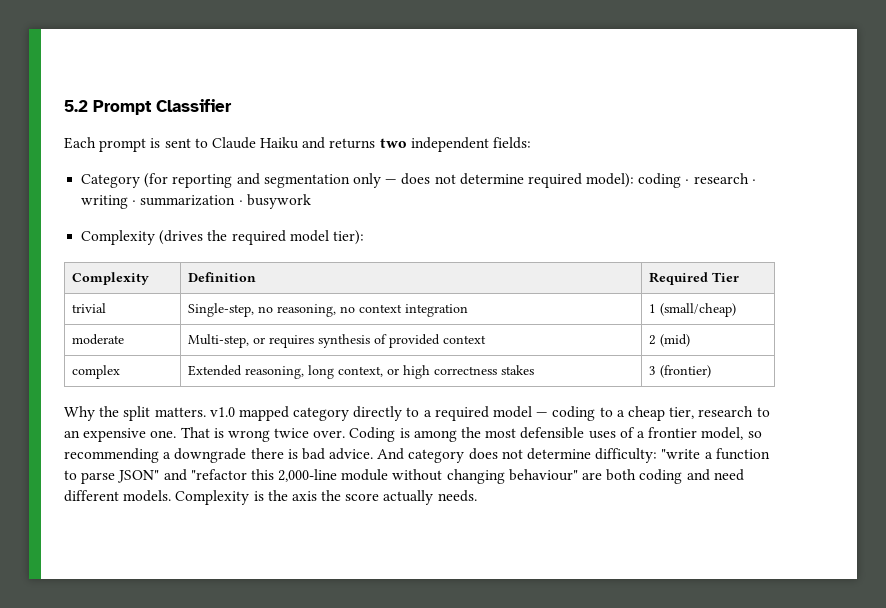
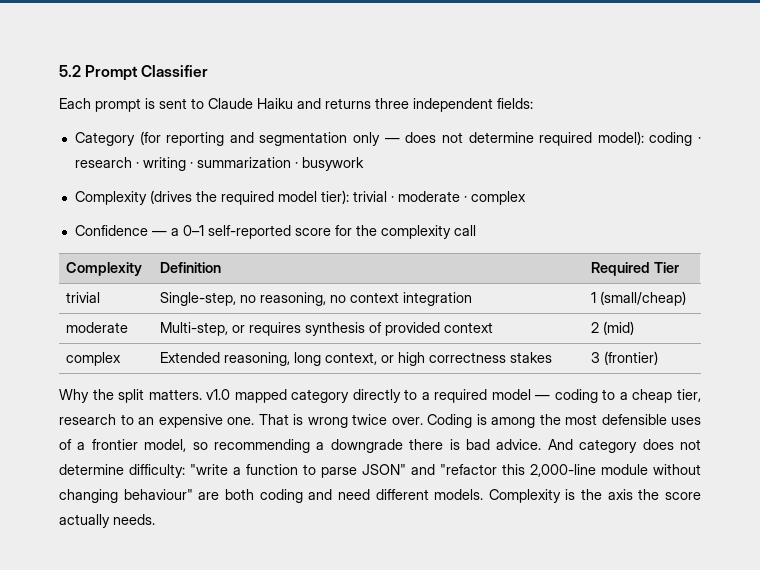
- Each prompt is sent to Claude Haiku and returns two independent fields:
+ Each prompt is sent to Claude Haiku and returns three independent fields:
- Complexity (drives the required model tier):
+ Complexity (drives the required model tier): trivial · moderate · complex
+ Confidence — a 0–1 self-reported score for the complexity call

